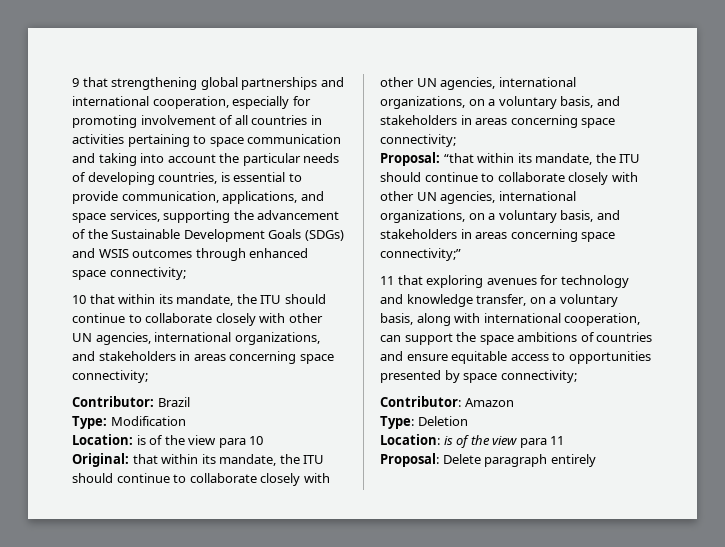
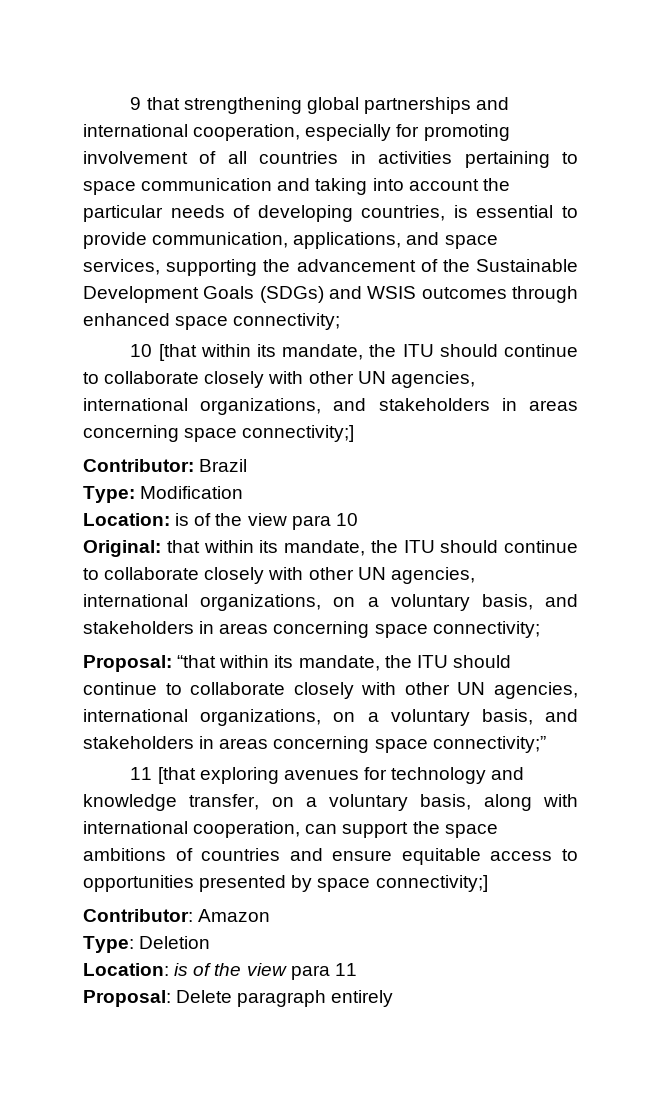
- 10 that within its mandate, the ITU should continue to collaborate closely with other UN agencies, international organizations, and stakeholders in areas concerning space connectivity;
+ 10 [that within its mandate, the ITU should continue to collaborate closely with other UN agencies, international organizations, and stakeholders in areas concerning space connectivity;]
- 11 that exploring avenues for technology and knowledge transfer, on a voluntary basis, along with international cooperation, can support the space ambitions of countries and ensure equitable access to opportunities presented by space connectivity;
+ 11 [that exploring avenues for technology and knowledge transfer, on a voluntary basis, along with international cooperation, can support the space ambitions of countries and ensure equitable access to opportunities presented by space connectivity;]

